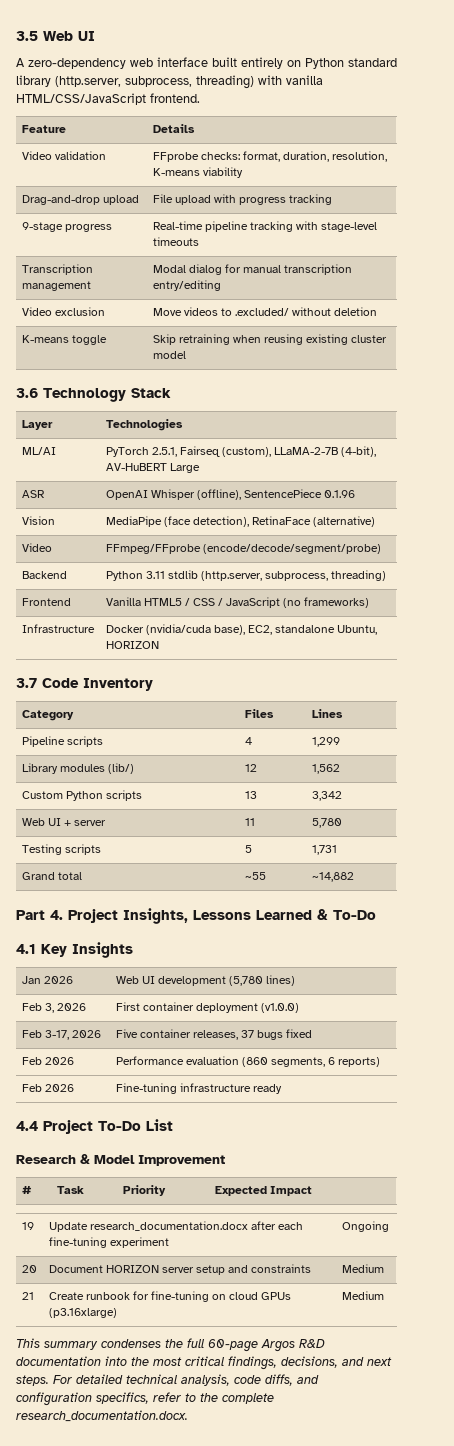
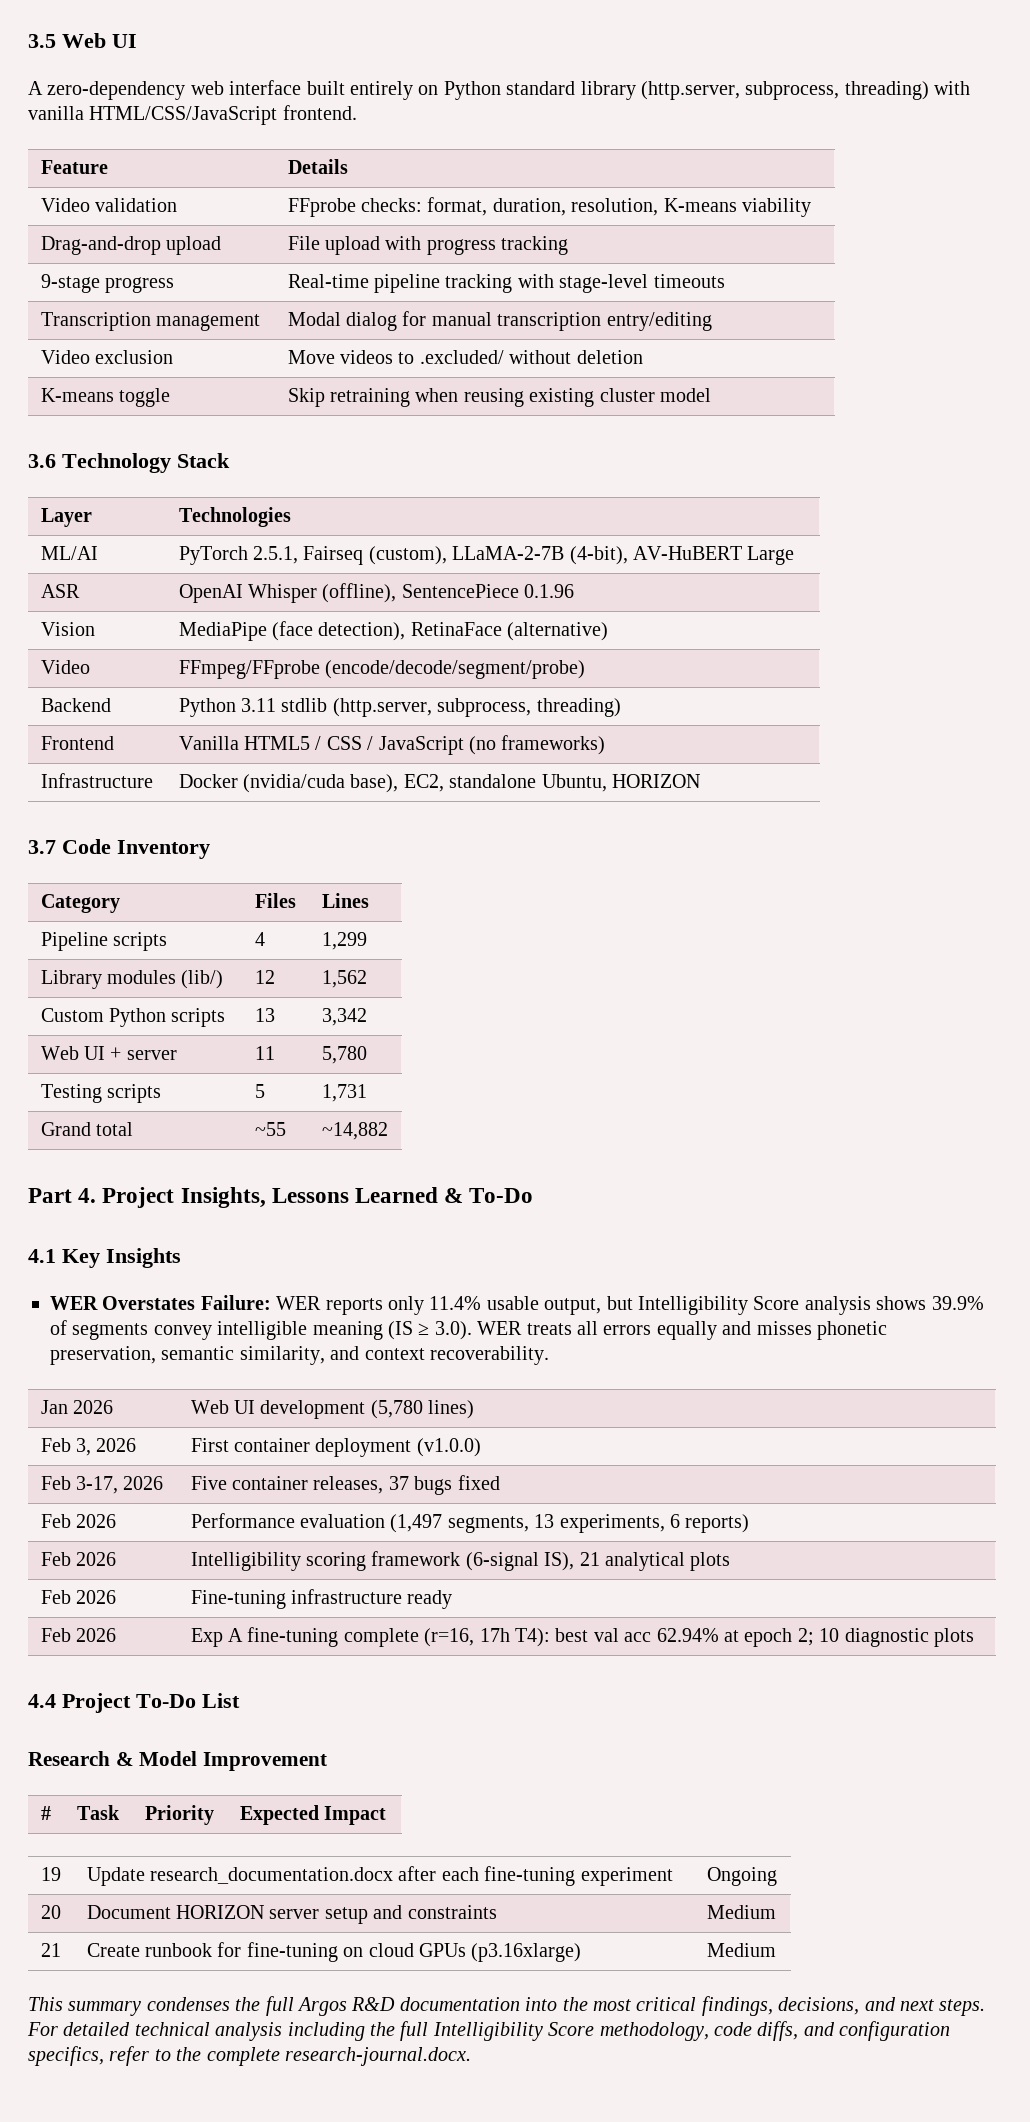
+ WER Overstates Failure: WER reports only 11.4% usable output, but Intelligibility Score analysis shows 39.9% of segments convey intelligible meaning (IS ≥ 3.0). WER treats all errors equally and misses phonetic preservation, semantic similarity, and context recoverability.
- Feb 2026 | Performance evaluation (860 segments, 6 reports)
+ Feb 2026 | Performance evaluation (1,497 segments, 13 experiments, 6 reports)
+ Feb 2026 | Intelligibility scoring framework (6-signal IS), 21 analytical plots
+ Feb 2026 | Exp A fine-tuning complete (r=16, 17h T4): best val acc 62.94% at epoch 2; 10 diagnostic plots
- This summary condenses the full 60-page Argos R&D documentation into the most critical findings, decisions, and next steps.
+ This summary condenses the full Argos R&D documentation into the most critical findings, decisions, and next steps.
- For detailed technical analysis, code diffs, and configuration specifics, refer to the complete research_documentation.docx.
+ For detailed technical analysis including the full Intelligibility Score methodology, code diffs, and configuration specifics, refer to the complete research-journal.docx.

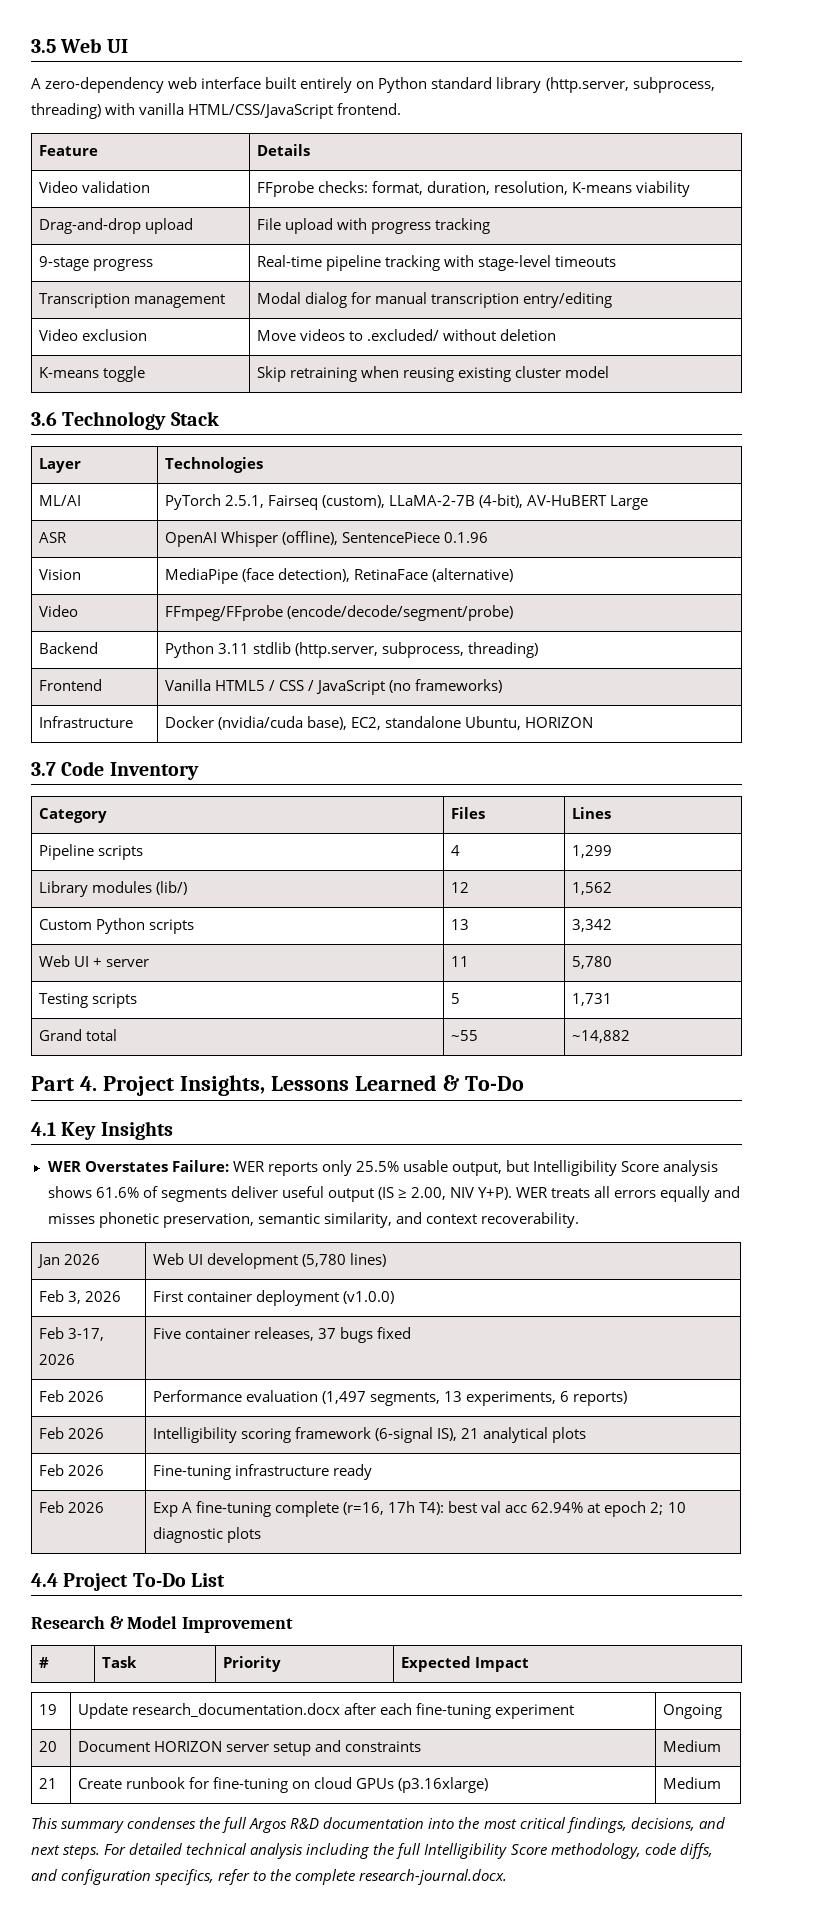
- WER Overstates Failure: WER reports only 11.4% usable output, but Intelligibility Score analysis shows 39.9% of segments convey intelligible meaning (IS ≥ 3.0). WER treats all errors equally and misses phonetic preservation, semantic similarity, and context recoverability.
+ WER Overstates Failure: WER reports only 25.5% usable output, but Intelligibility Score analysis shows 61.6% of segments deliver useful output (IS ≥ 2.00, NIV Y+P). WER treats all errors equally and misses phonetic preservation, semantic similarity, and context recoverability.

